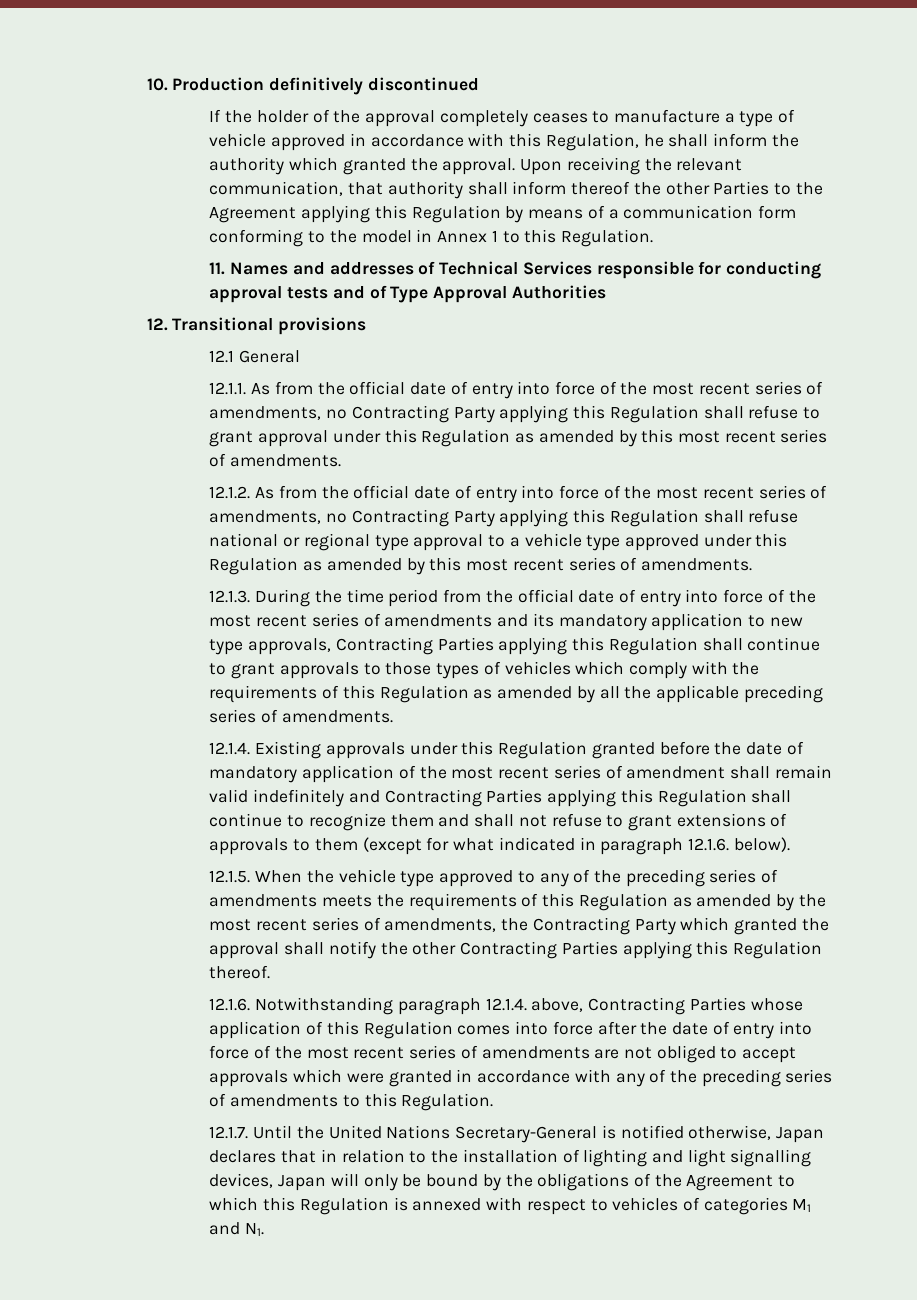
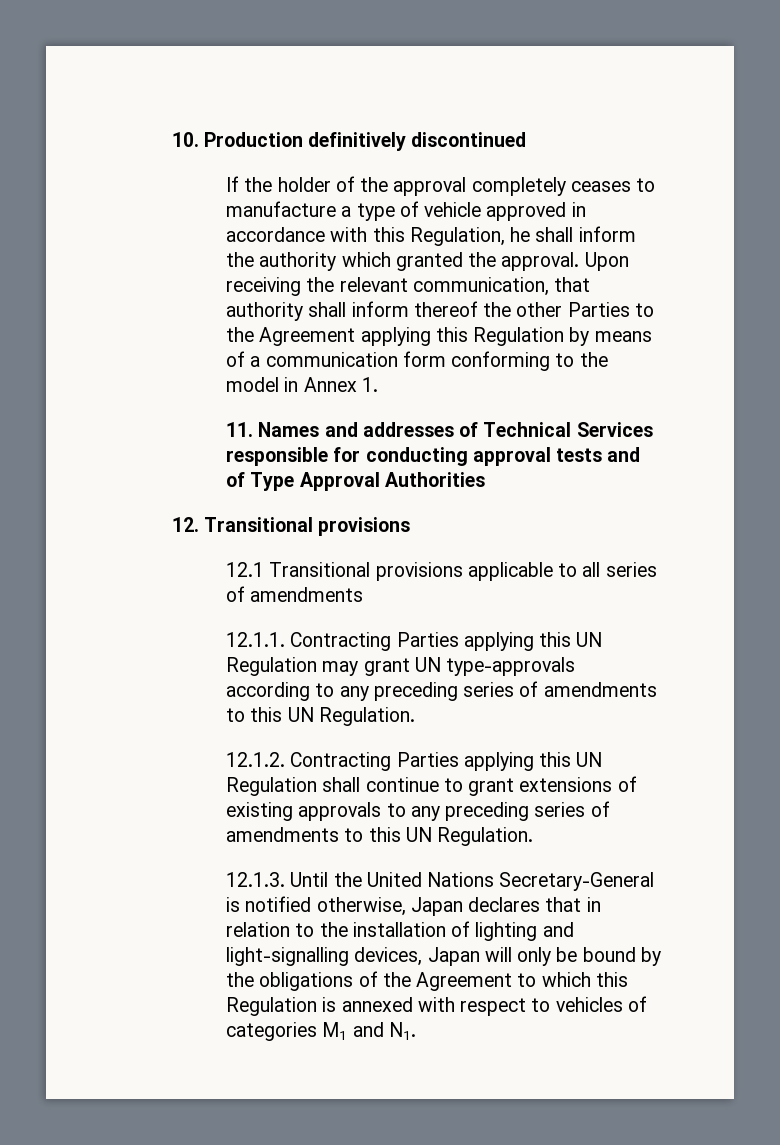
- Upon receiving the relevant communication, that authority shall inform thereof the other Parties to the Agreement applying this Regulation by means of a communication form conforming to the model in Annex 1 to this Regulation.
+ Upon receiving the relevant communication, that authority shall inform thereof the other Parties to the Agreement applying this Regulation by means of a communication form conforming to the model in Annex 1.
- 12.1 General
- 12.1.1. As from the official date of entry into force of the most recent series of amendments, no Contracting Party applying this Regulation shall refuse to grant approval under this Regulation as amended by this most recent series of amendments.
- 12.1.2. As from the official date of entry into force of the most recent series of amendments, no Contracting Party applying this Regulation shall refuse national or regional type approval to a vehicle type approved under this Regulation as amended by this most recent series of amendments.
- 12.1.3. During the time period from the official date of entry into force of the most recent series of amendments and its mandatory application to new type approvals, Contracting Parties applying this Regulation shall continue to grant approvals to those types of vehicles which comply with the requirements of this Regulation as amended by all the applicable preceding series of amendments.
- 12.1.4. Existing approvals under this Regulation granted before the date of mandatory application of the most recent series of amendment shall remain valid indefinitely and Contracting Parties applying this Regulation shall continue to recognize them and shall not refuse to grant extensions of approvals to them (except for what indicated in paragraph 12.1.6. below).
- 12.1.5. When the vehicle type approved to any of the preceding series of amendments meets the requirements of this Regulation as amended by the most recent series of amendments, the Contracting Party which granted the approval shall notify the other Contracting Parties applying this Regulation thereof.
- 12.1.6. Notwithstanding paragraph 12.1.4. above, Contracting Parties whose application of this Regulation comes into force after the date of entry into force of the most recent series of amendments are not obliged to accept approvals which were granted in accordance with any of the preceding series of amendments to this Regulation.
- 12.1.7. Until the United Nations Secretary-General is notified otherwise, Japan declares that in relation to the installation of lighting and light signalling devices, Japan will only be bound by the obligations of the Agreement to which this Regulation is annexed with respect to vehicles of categories M1 and N1.
+ 12.1 Transitional provisions applicable to all series of amendments
+ 12.1.1. Contracting Parties applying this UN Regulation may grant UN type-approvals according to any preceding series of amendments to this UN Regulation.
+ 12.1.2. Contracting Parties applying this UN Regulation shall continue to grant extensions of existing approvals to any preceding series of amendments to this UN Regulation.
+ 12.1.3. Until the United Nations Secretary-General is notified otherwise, Japan declares that in relation to the installation of lighting and light-signalling devices, Japan will only be bound by the obligations of the Agreement to which this Regulation is annexed with respect to vehicles of categories M1 and N1.

